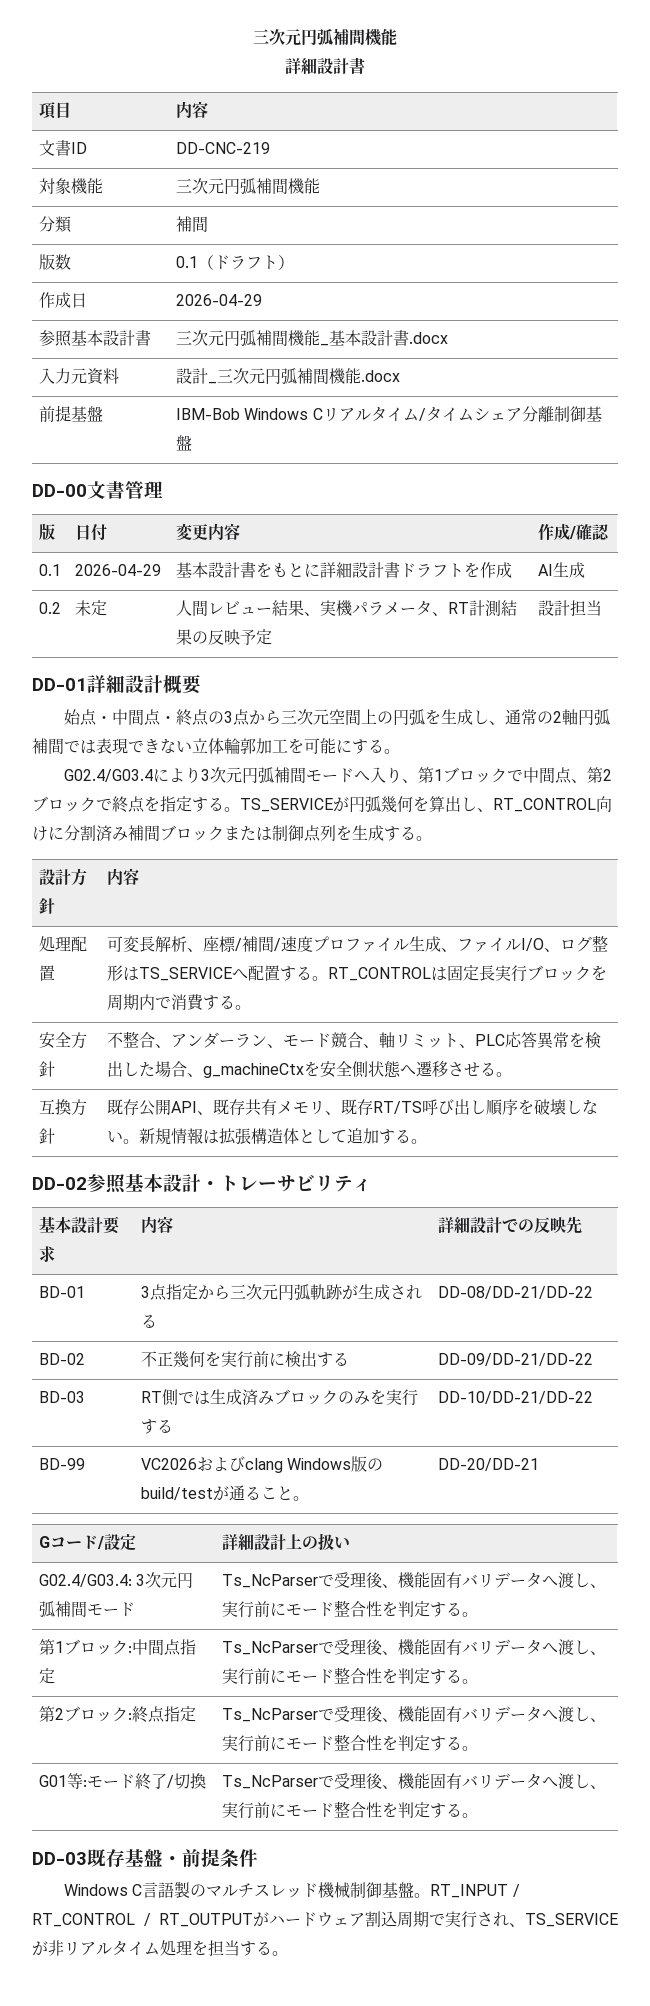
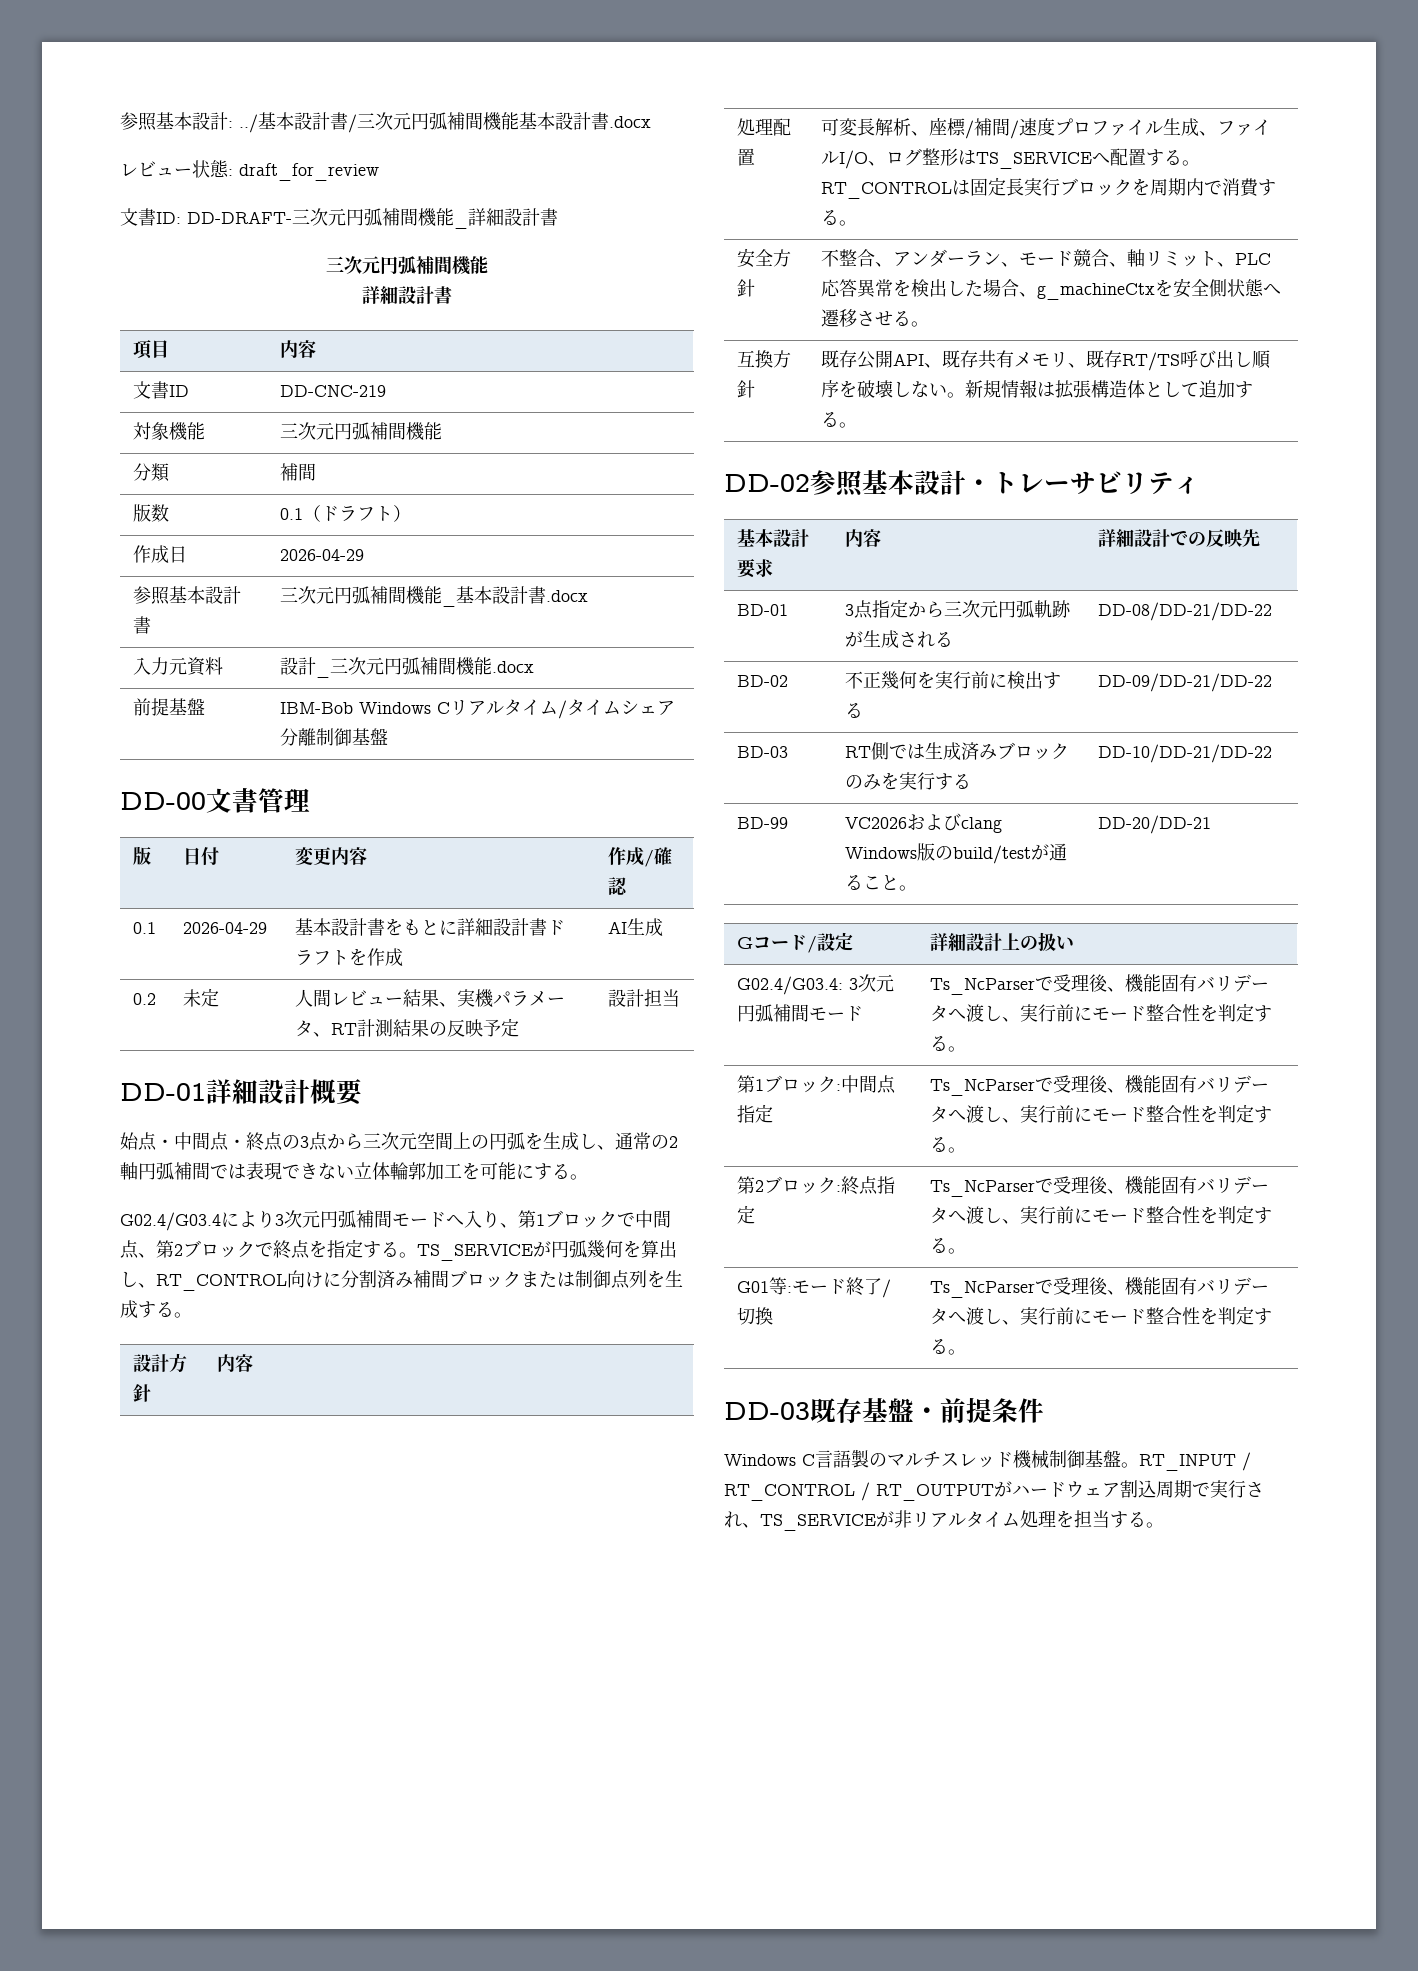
+ 参照基本設計: ../基本設計書/三次元円弧補間機能基本設計書.docx
+ レビュー状態: draft_for_review
+ 文書ID: DD-DRAFT-三次元円弧補間機能_詳細設計書

